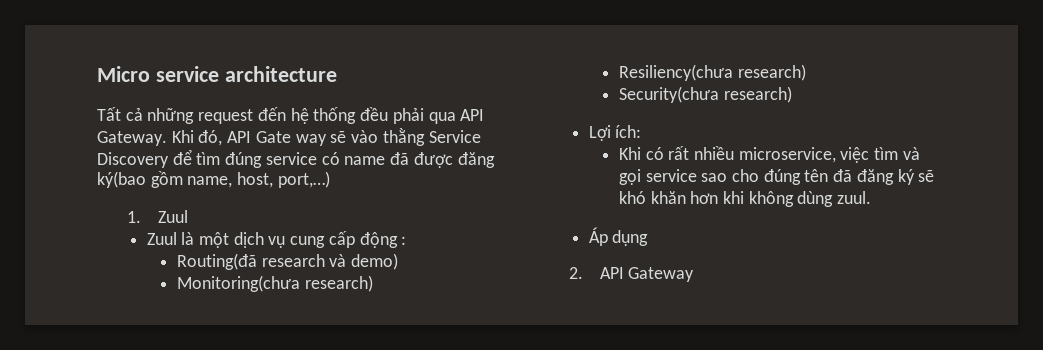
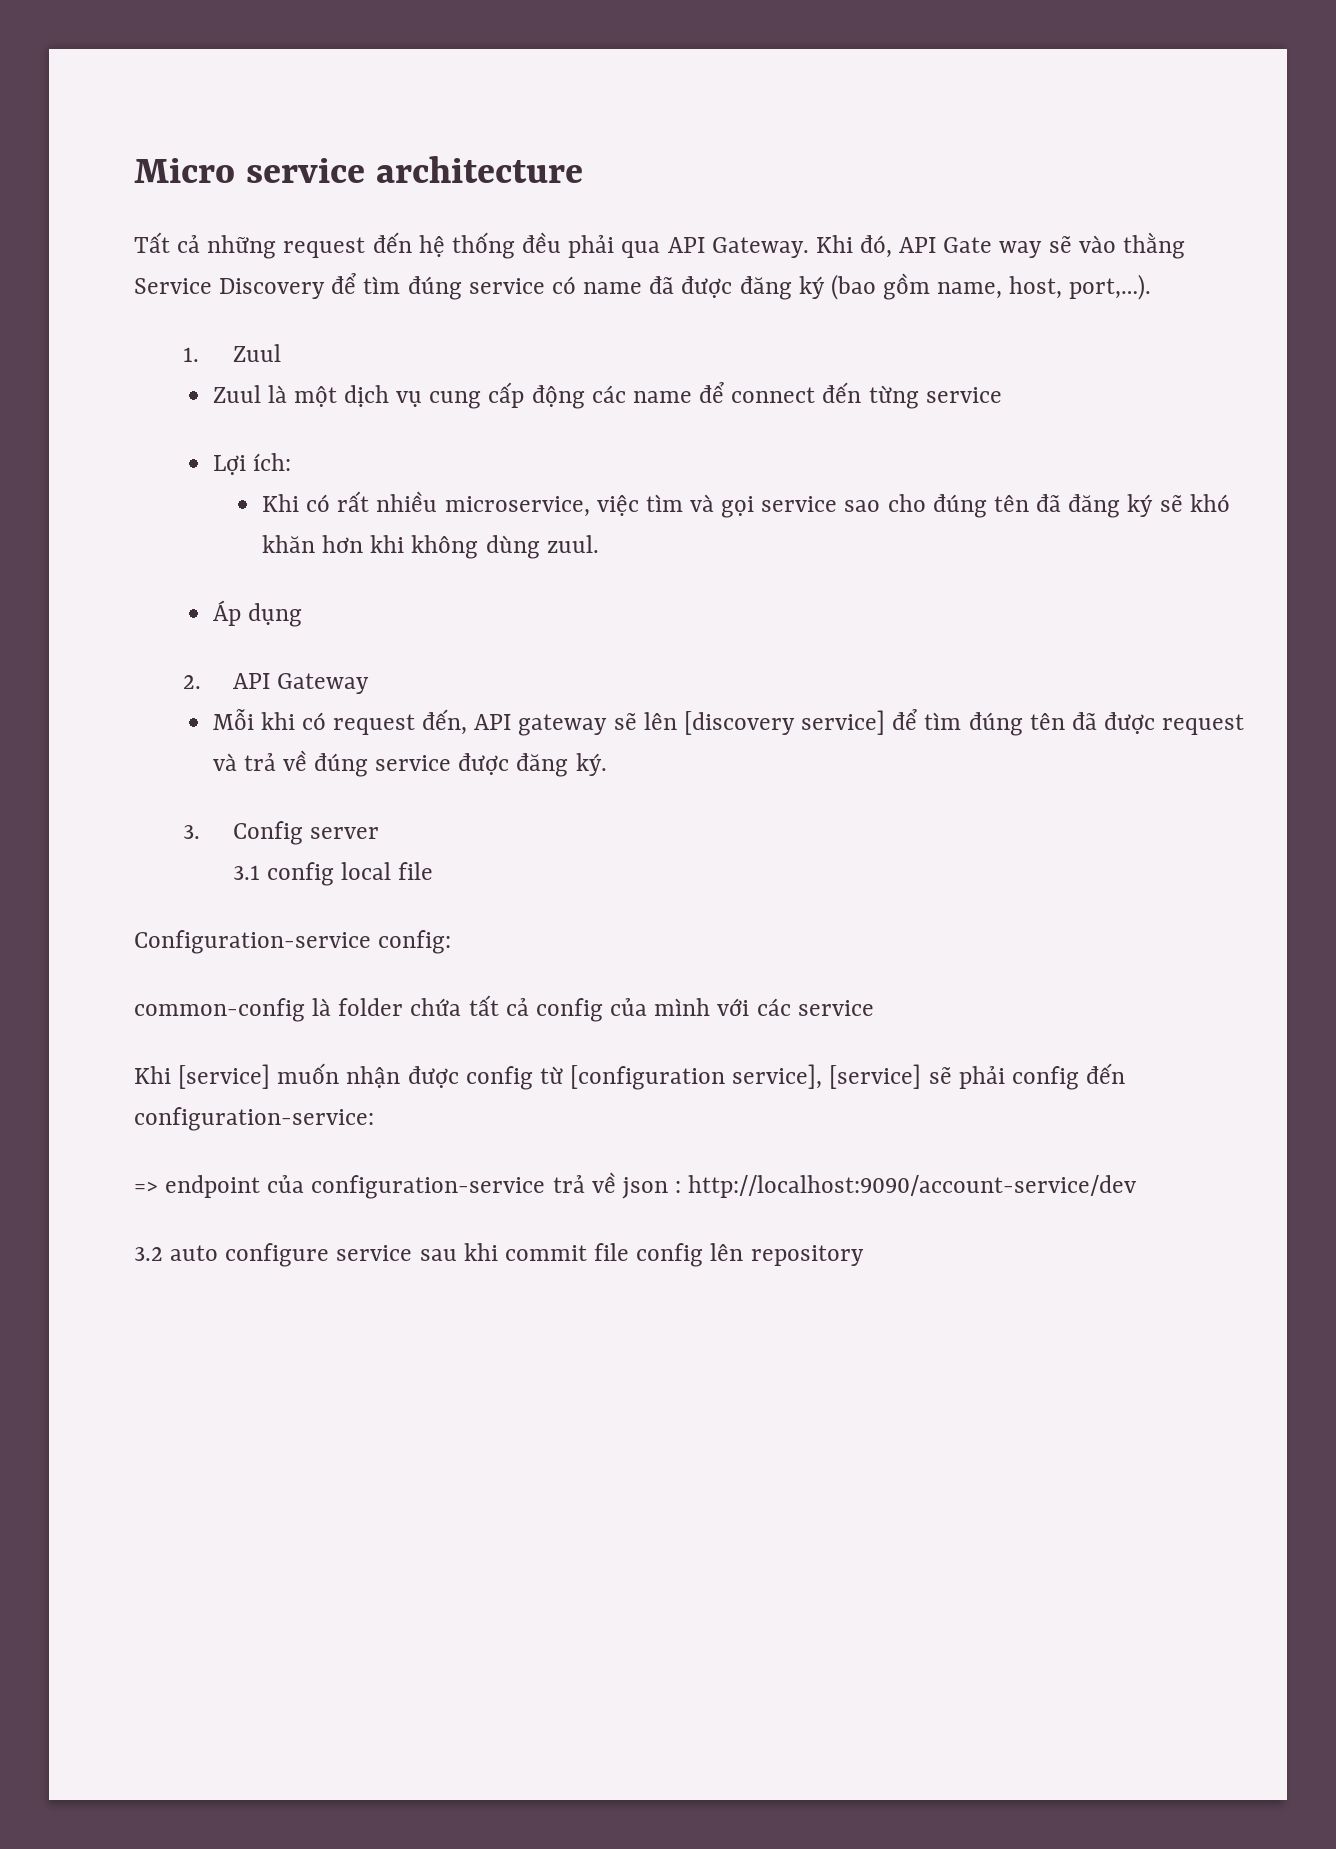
- Khi đó, API Gate way sẽ vào thằng Service Discovery để tìm đúng service có name đã được đăng ký(bao gồm name, host, port,…)
+ Khi đó, API Gate way sẽ vào thằng Service Discovery để tìm đúng service có name đã được đăng ký (bao gồm name, host, port,…).
- Zuul là một dịch vụ cung cấp động :
- Routing(đã research và demo)
- Monitoring(chưa research)
- Resiliency(chưa research)
- Security(chưa research)
+ Zuul là một dịch vụ cung cấp động các name để connect đến từng service
+ Mỗi khi có request đến, API gateway sẽ lên [discovery service] để tìm đúng tên đã được request và trả về đúng service được đăng ký.
+ 3. Config server
+ 3.1 config local file
+ Configuration-service config:
+ common-config là folder chứa tất cả config của mình với các service
+ Khi [service] muốn nhận được config từ [configuration service], [service] sẽ phải config đến configuration-service:
+ => endpoint của configuration-service trả về json : http://localhost:9090/account-service/dev
+ 3.2 auto configure service sau khi commit file config lên repository

